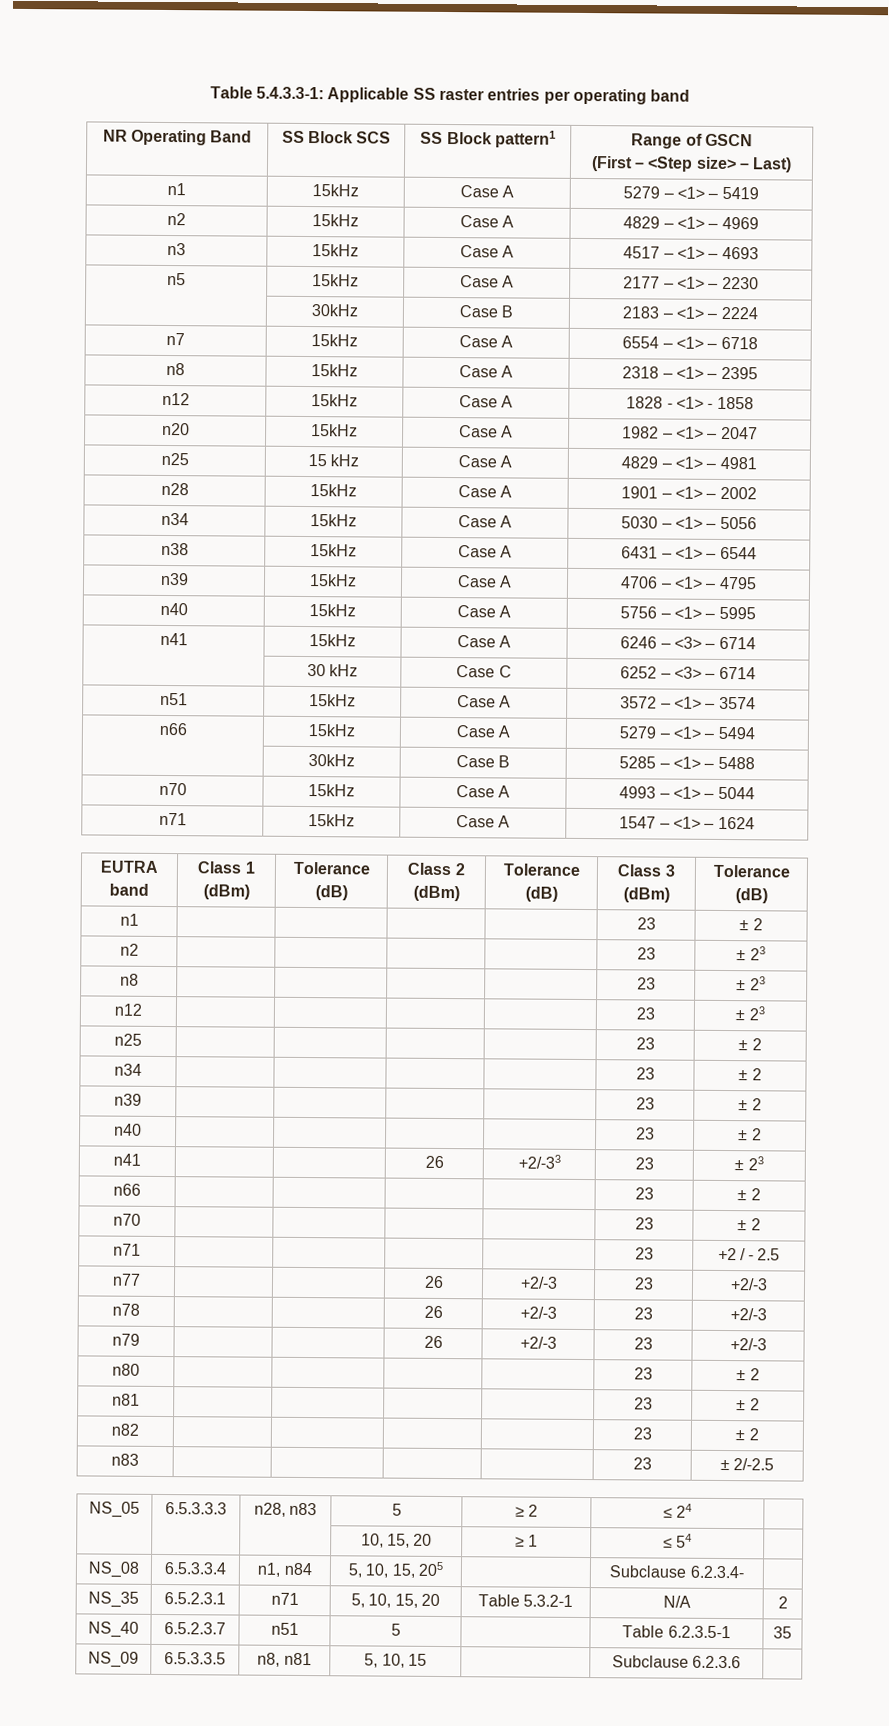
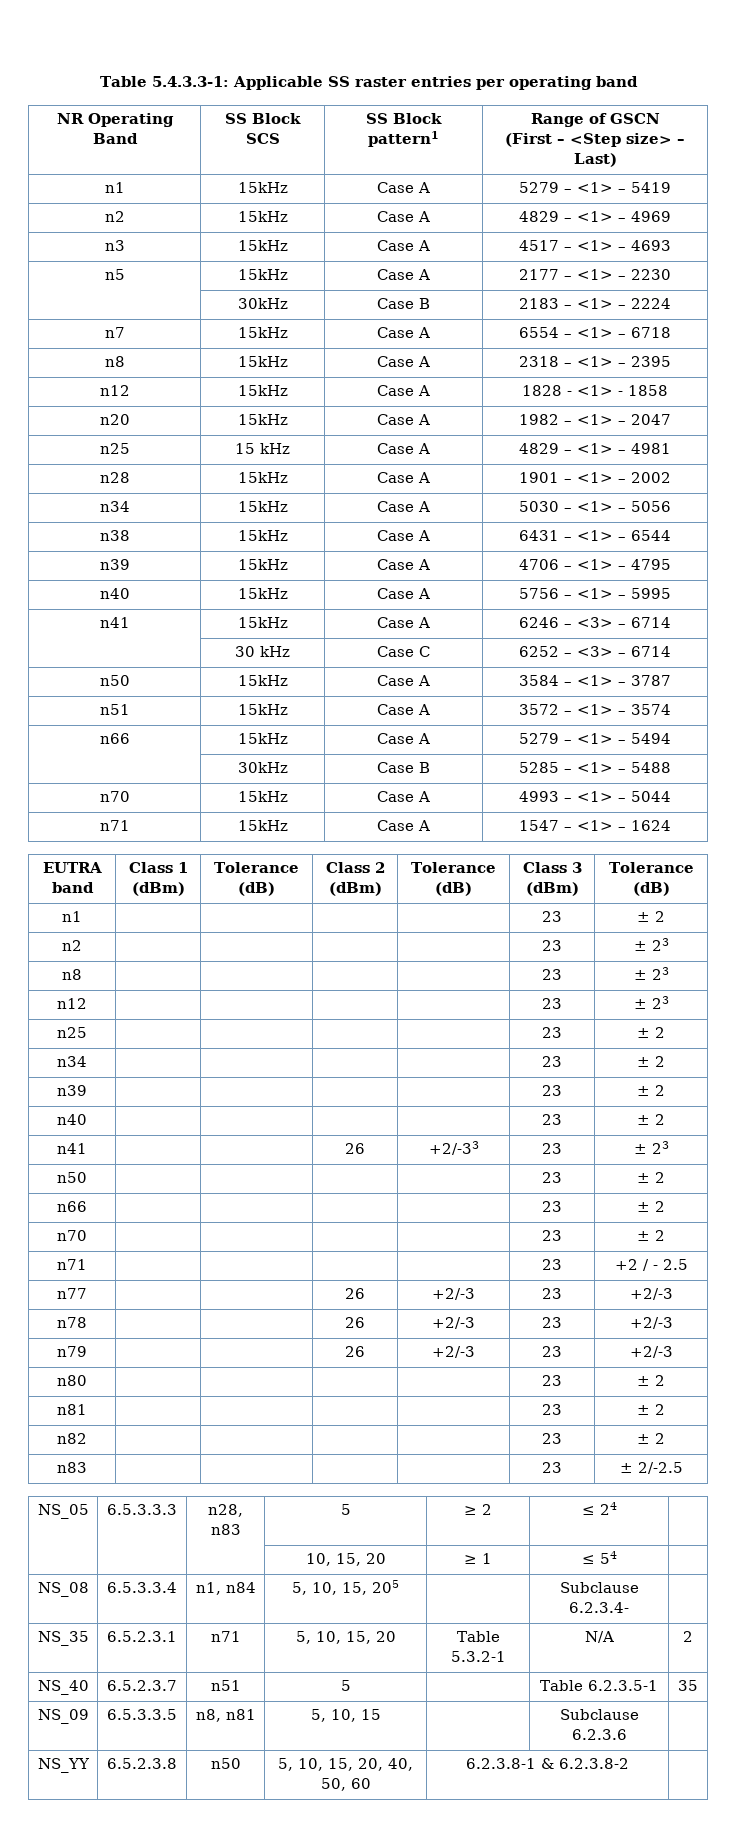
+ n50 | 15kHz | Case A | 3584 – <1> – 3787
+ n50 | | | | | 23 | ± 2
+ NS_YY | 6.5.2.3.8 | n50 | 5, 10, 15, 20, 40, 50, 60 | 6.2.3.8-1 & 6.2.3.8-2 |

